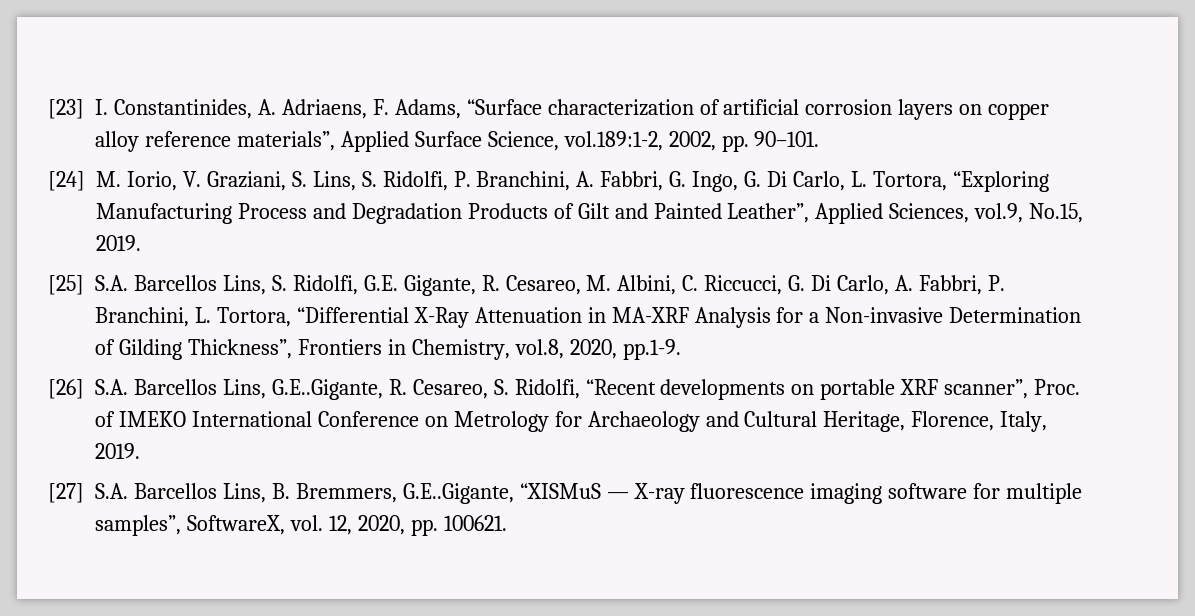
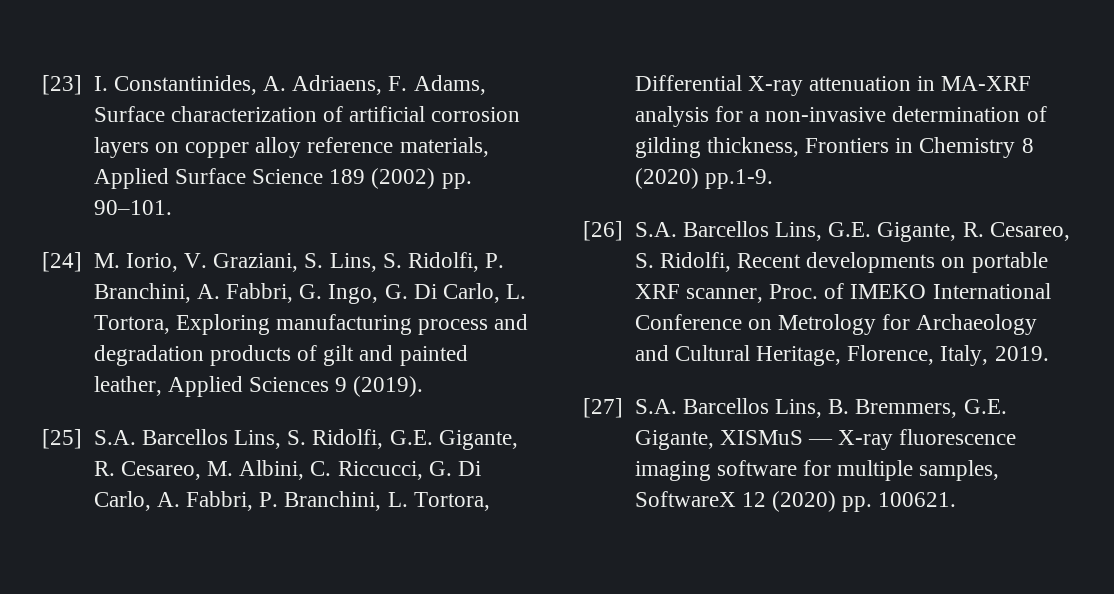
- [23] I. Constantinides, A. Adriaens, F. Adams, “Surface characterization of artificial corrosion layers on copper alloy reference materials”, Applied Surface Science, vol.189:1-2, 2002, pp. 90–101.
+ [23] I. Constantinides, A. Adriaens, F. Adams, Surface characterization of artificial corrosion layers on copper alloy reference materials, Applied Surface Science 189 (2002) pp. 90–101.
- [24] M. Iorio, V. Graziani, S. Lins, S. Ridolfi, P. Branchini, A. Fabbri, G. Ingo, G. Di Carlo, L. Tortora, “Exploring Manufacturing Process and Degradation Products of Gilt and Painted Leather”, Applied Sciences, vol.9, No.15, 2019.
+ [24] M. Iorio, V. Graziani, S. Lins, S. Ridolfi, P. Branchini, A. Fabbri, G. Ingo, G. Di Carlo, L. Tortora, Exploring manufacturing process and degradation products of gilt and painted leather, Applied Sciences 9 (2019).
- [25] S.A. Barcellos Lins, S. Ridolfi, G.E. Gigante, R. Cesareo, M. Albini, C. Riccucci, G. Di Carlo, A. Fabbri, P. Branchini, L. Tortora, “Differential X-Ray Attenuation in MA-XRF Analysis for a Non-invasive Determination of Gilding Thickness”, Frontiers in Chemistry, vol.8, 2020, pp.1-9.
+ [25] S.A. Barcellos Lins, S. Ridolfi, G.E. Gigante, R. Cesareo, M. Albini, C. Riccucci, G. Di Carlo, A. Fabbri, P. Branchini, L. Tortora, Differential X-ray attenuation in MA-XRF analysis for a non-invasive determination of gilding thickness, Frontiers in Chemistry 8 (2020) pp.1-9.
- [26] S.A. Barcellos Lins, G.E..Gigante, R. Cesareo, S. Ridolfi, “Recent developments on portable XRF scanner”, Proc. of IMEKO International Conference on Metrology for Archaeology and Cultural Heritage, Florence, Italy, 2019.
+ [26] S.A. Barcellos Lins, G.E. Gigante, R. Cesareo, S. Ridolfi, Recent developments on portable XRF scanner, Proc. of IMEKO International Conference on Metrology for Archaeology and Cultural Heritage, Florence, Italy, 2019.
- [27] S.A. Barcellos Lins, B. Bremmers, G.E..Gigante, “XISMuS — X-ray fluorescence imaging software for multiple samples”, SoftwareX, vol. 12, 2020, pp. 100621.
+ [27] S.A. Barcellos Lins, B. Bremmers, G.E. Gigante, XISMuS — X-ray fluorescence imaging software for multiple samples, SoftwareX 12 (2020) pp. 100621.

